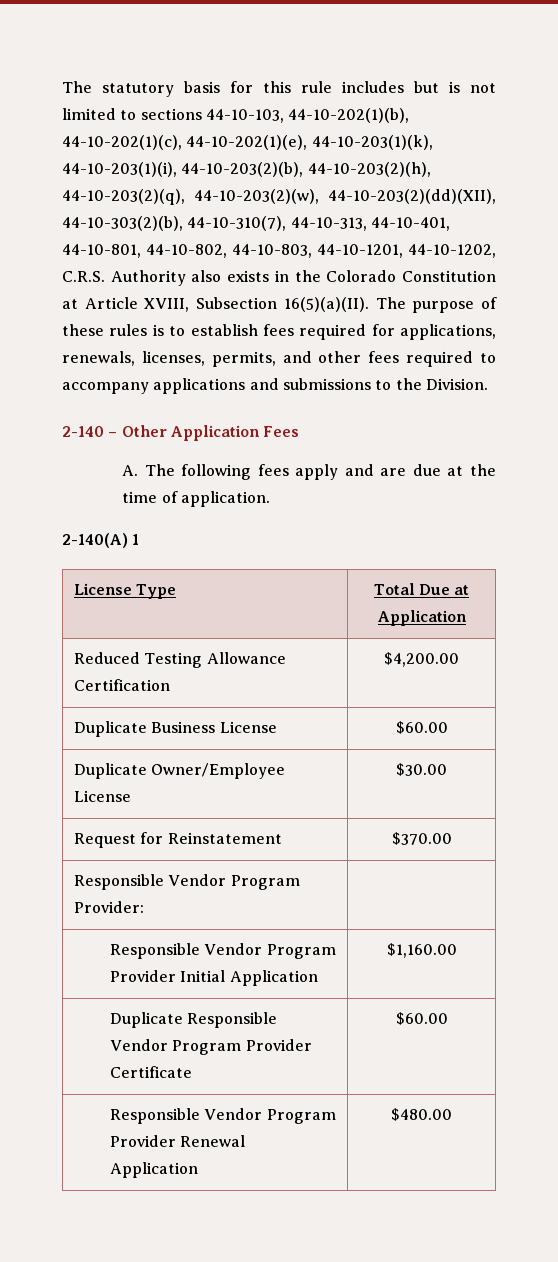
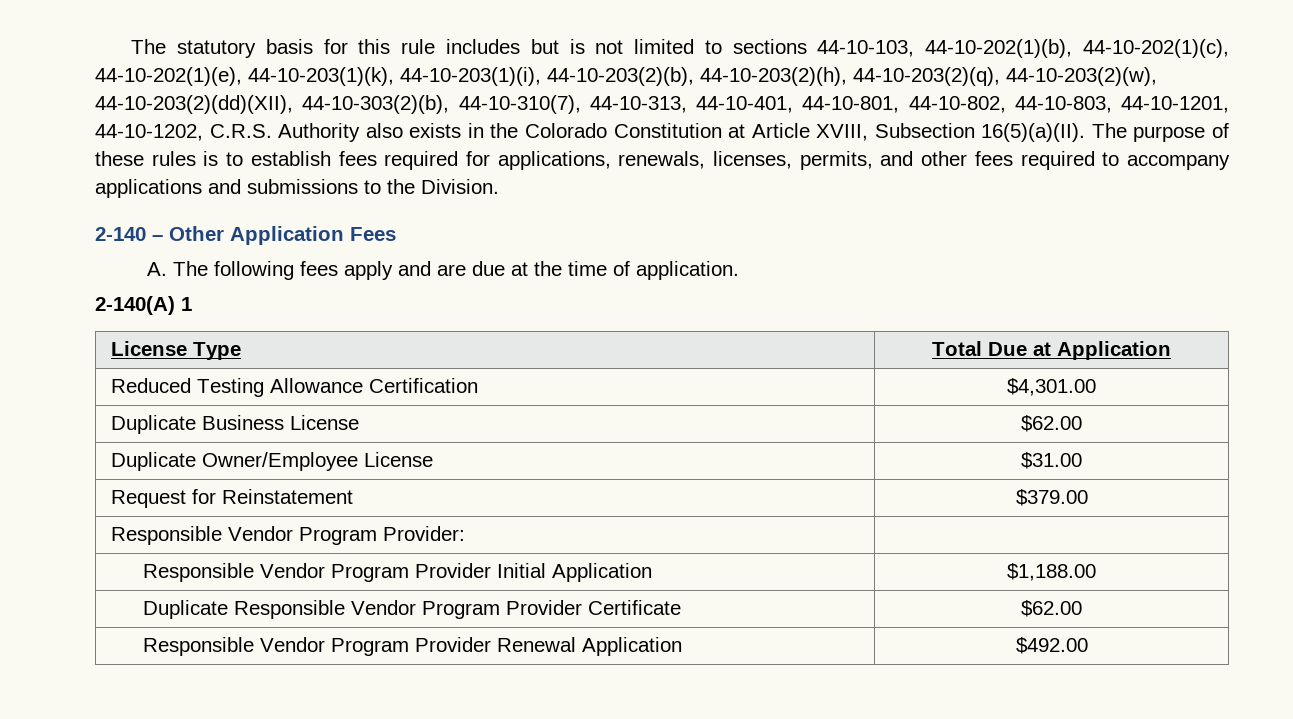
- Reduced Testing Allowance Certification | $4,200.00
+ Reduced Testing Allowance Certification | $4,301.00
- Duplicate Business License | $60.00
+ Duplicate Business License | $62.00
- Duplicate Owner/Employee License | $30.00
+ Duplicate Owner/Employee License | $31.00
- Request for Reinstatement | $370.00
+ Request for Reinstatement | $379.00
- Responsible Vendor Program Provider Initial Application | $1,160.00
+ Responsible Vendor Program Provider Initial Application | $1,188.00
- Duplicate Responsible Vendor Program Provider Certificate | $60.00
+ Duplicate Responsible Vendor Program Provider Certificate | $62.00
- Responsible Vendor Program Provider Renewal Application | $480.00
+ Responsible Vendor Program Provider Renewal Application | $492.00

